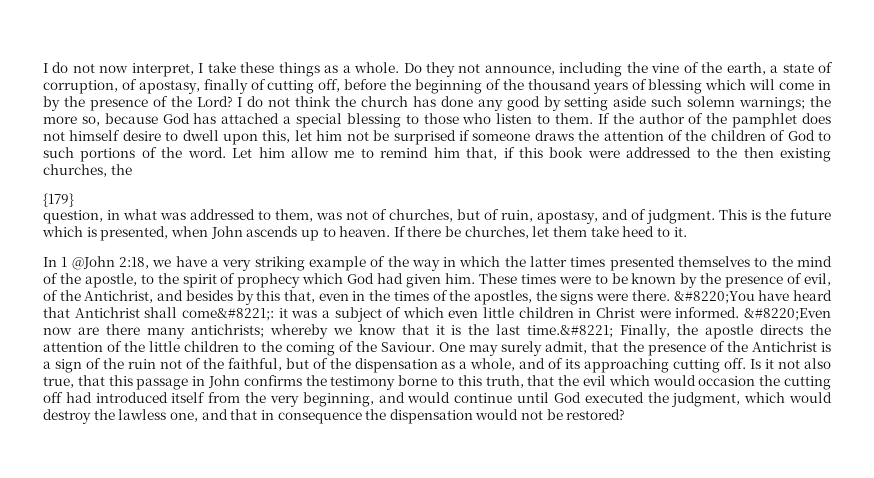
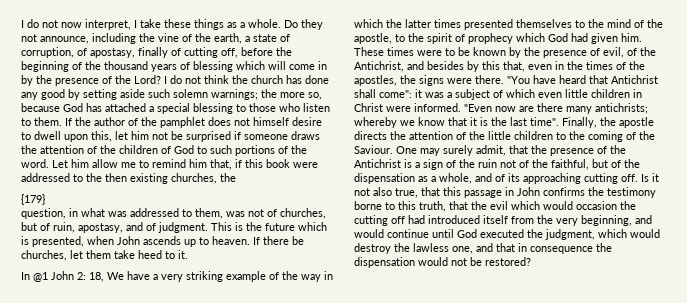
- In 1 @John 2:18, we have a very striking example of the way in which the latter times presented themselves to the mind of the apostle, to the spirit of prophecy which God had given him.
+ In @1 John 2: 18, We have a very striking example of the way in which the latter times presented themselves to the mind of the apostle, to the spirit of prophecy which God had given him.
- &#8220;You have heard that Antichrist shall come&#8221;: it was a subject of which even little children in Christ were informed.
+ "You have heard that Antichrist shall come": it was a subject of which even little children in Christ were informed.
- &#8220;Even now are there many antichrists; whereby we know that it is the last time.&#8221; Finally, the apostle directs the attention of the little children to the coming of the Saviour.
+ "Even now are there many antichrists; whereby we know that it is the last time". Finally, the apostle directs the attention of the little children to the coming of the Saviour.

